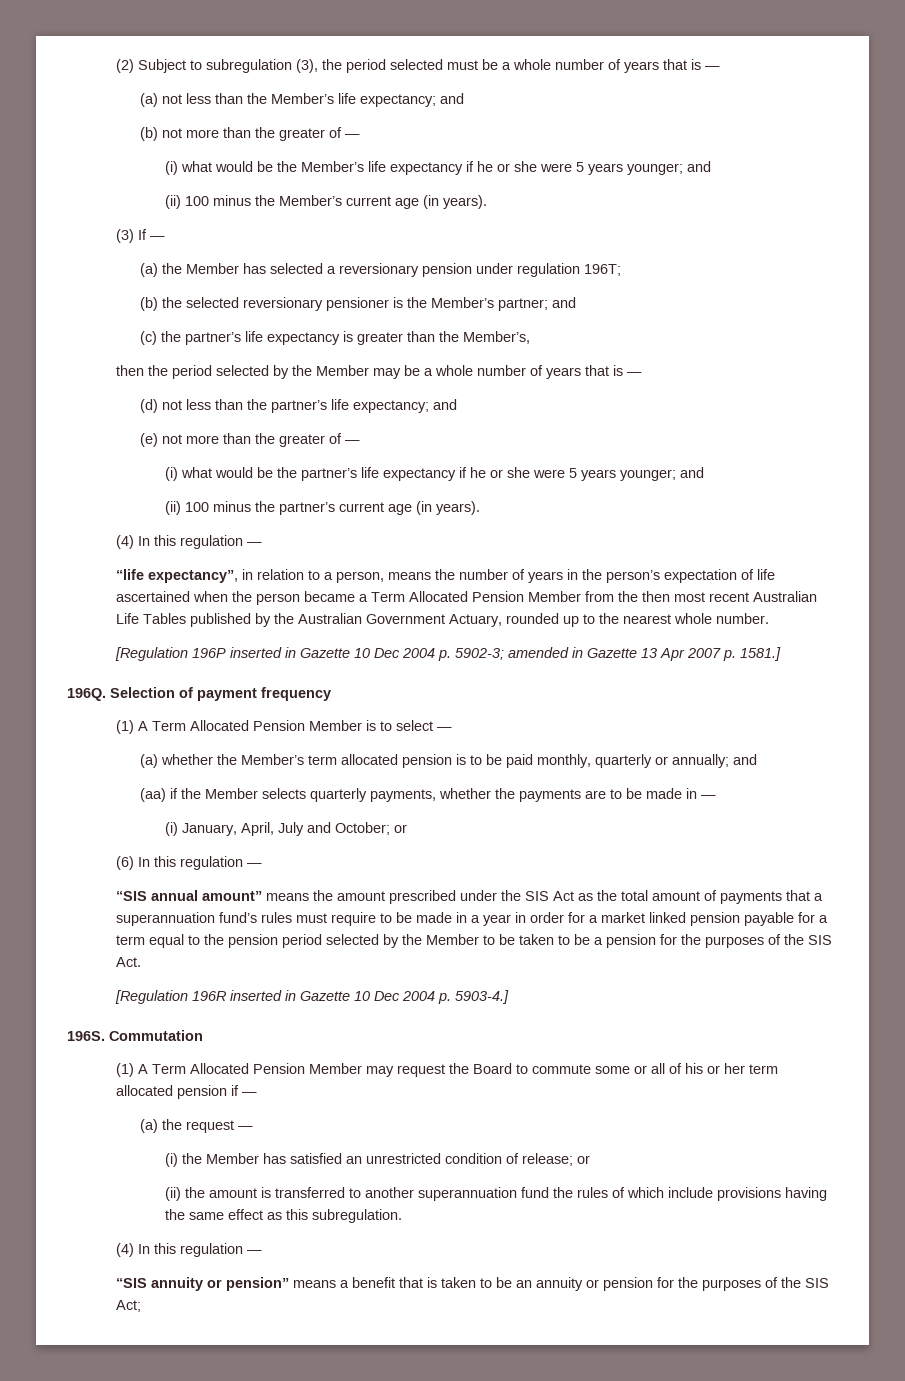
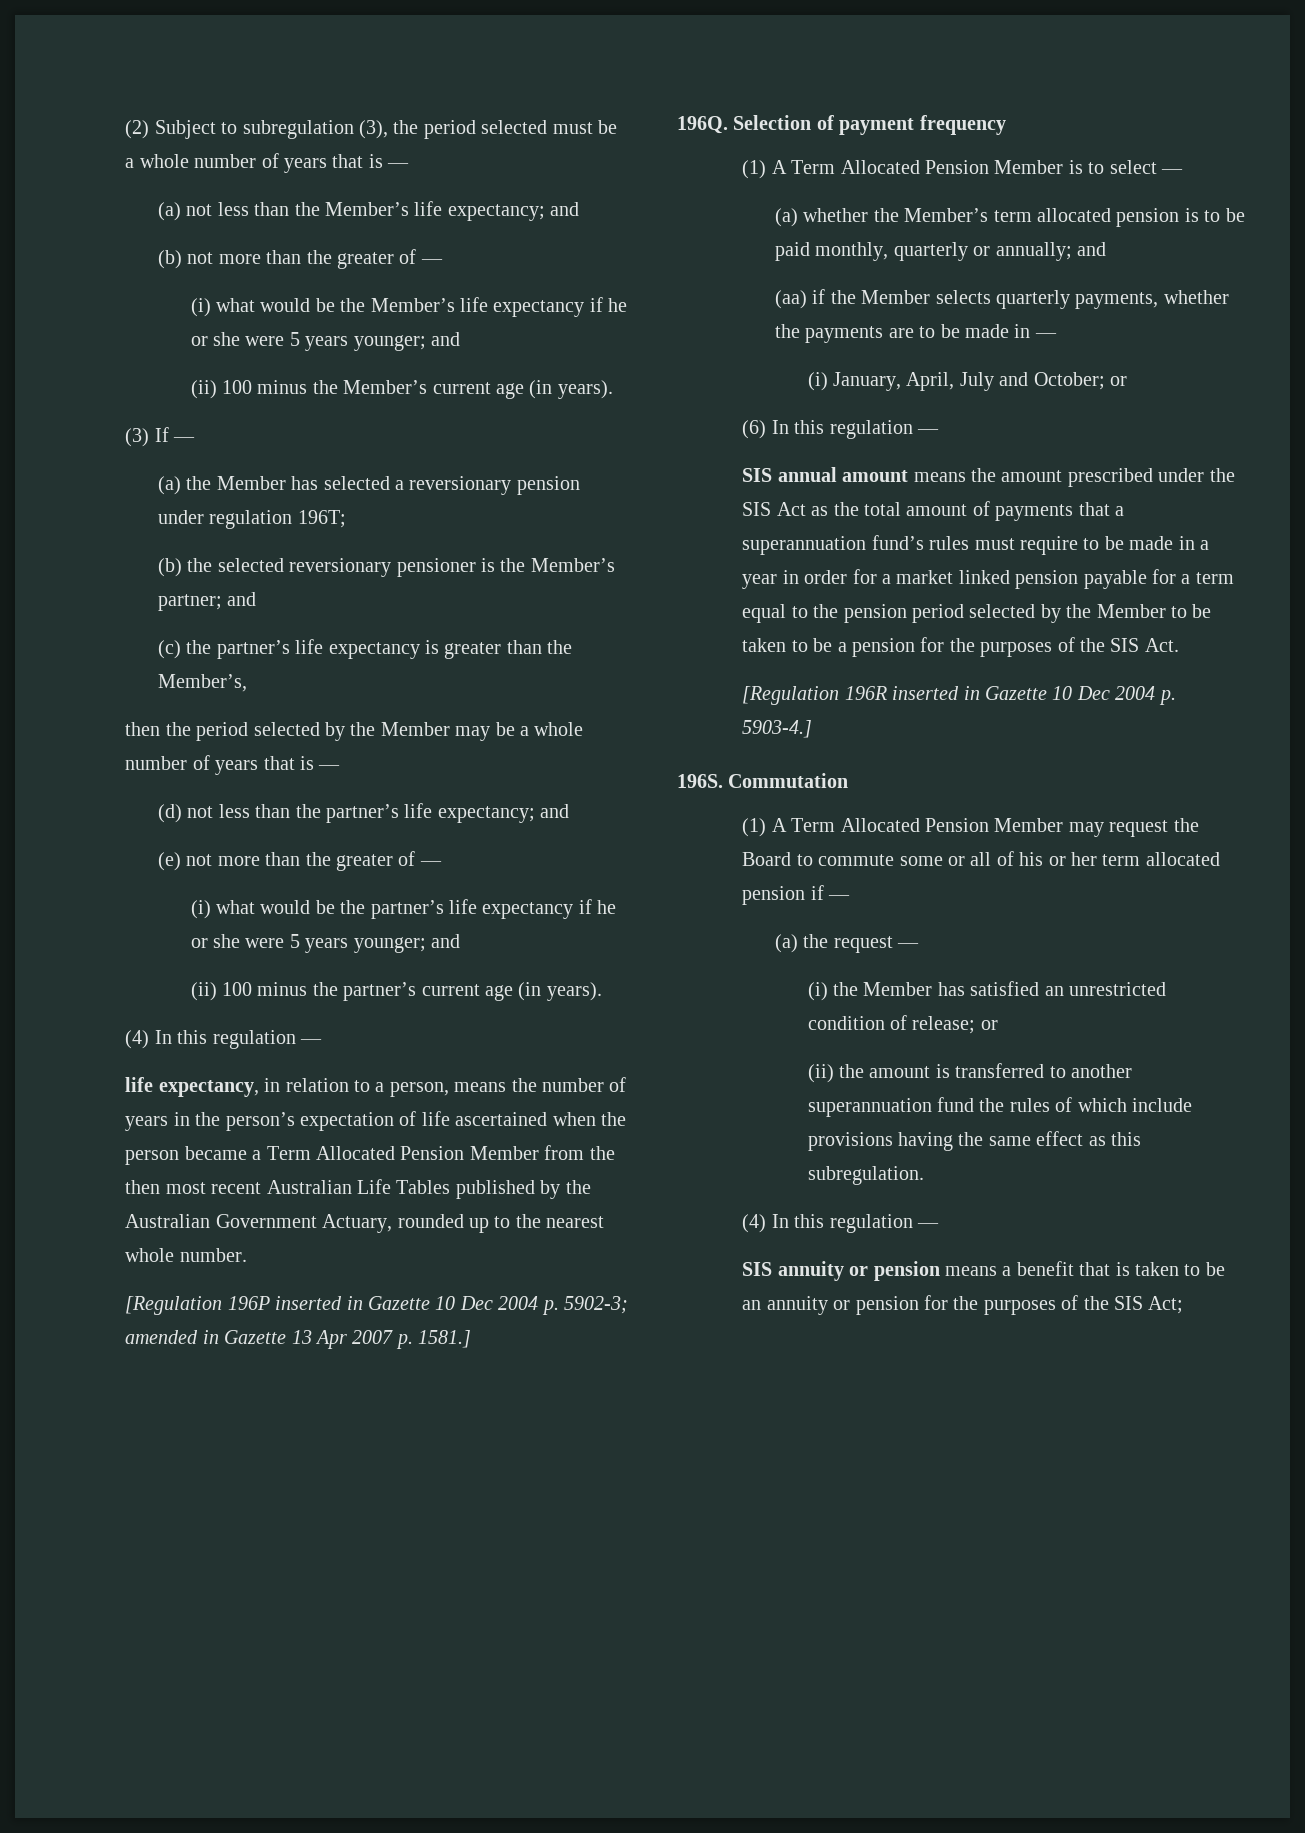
- “life expectancy”, in relation to a person, means the number of years in the person’s expectation of life ascertained when the person became a Term Allocated Pension Member from the then most recent Australian Life Tables published by the Australian Government Actuary, rounded up to the nearest whole number.
+ life expectancy, in relation to a person, means the number of years in the person’s expectation of life ascertained when the person became a Term Allocated Pension Member from the then most recent Australian Life Tables published by the Australian Government Actuary, rounded up to the nearest whole number.
- “SIS annual amount” means the amount prescribed under the SIS Act as the total amount of payments that a superannuation fund’s rules must require to be made in a year in order for a market linked pension payable for a term equal to the pension period selected by the Member to be taken to be a pension for the purposes of the SIS Act.
+ SIS annual amount means the amount prescribed under the SIS Act as the total amount of payments that a superannuation fund’s rules must require to be made in a year in order for a market linked pension payable for a term equal to the pension period selected by the Member to be taken to be a pension for the purposes of the SIS Act.
- “SIS annuity or pension” means a benefit that is taken to be an annuity or pension for the purposes of the SIS Act;
+ SIS annuity or pension means a benefit that is taken to be an annuity or pension for the purposes of the SIS Act;

